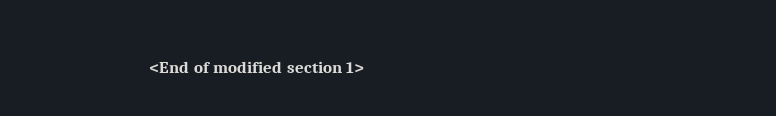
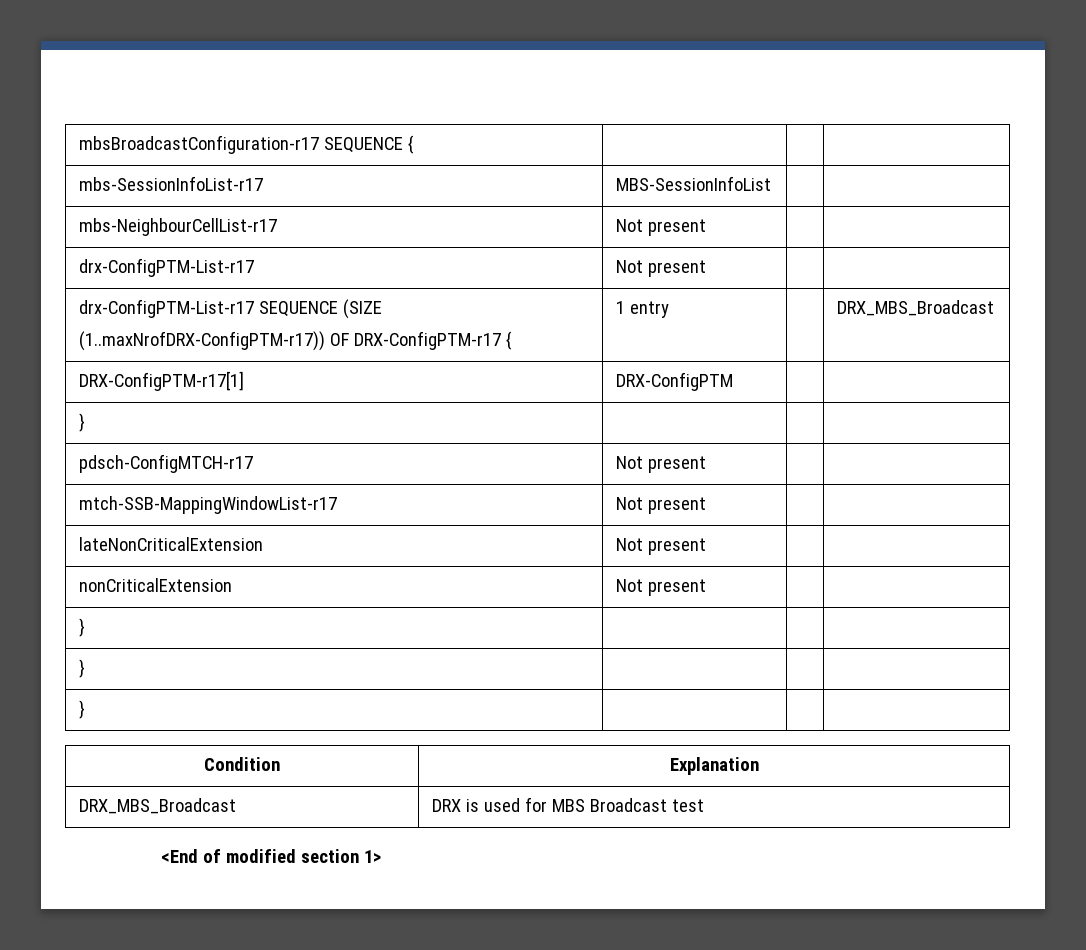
+ mbsBroadcastConfiguration-r17 SEQUENCE { | | |
+ mbs-SessionInfoList-r17 | MBS-SessionInfoList | |
+ mbs-NeighbourCellList-r17 | Not present | |
+ drx-ConfigPTM-List-r17 | Not present | |
+ drx-ConfigPTM-List-r17 SEQUENCE (SIZE (1..maxNrofDRX-ConfigPTM-r17)) OF DRX-ConfigPTM-r17 { | 1 entry | | DRX_MBS_Broadcast
+ DRX-ConfigPTM-r17[1] | DRX-ConfigPTM | |
+ } | | |
+ pdsch-ConfigMTCH-r17 | Not present | |
+ mtch-SSB-MappingWindowList-r17 | Not present | |
+ lateNonCriticalExtension | Not present | |
+ nonCriticalExtension | Not present | |
+ } | | |
+ } | | |
+ } | | |
+ Condition | Explanation
+ DRX_MBS_Broadcast | DRX is used for MBS Broadcast test

